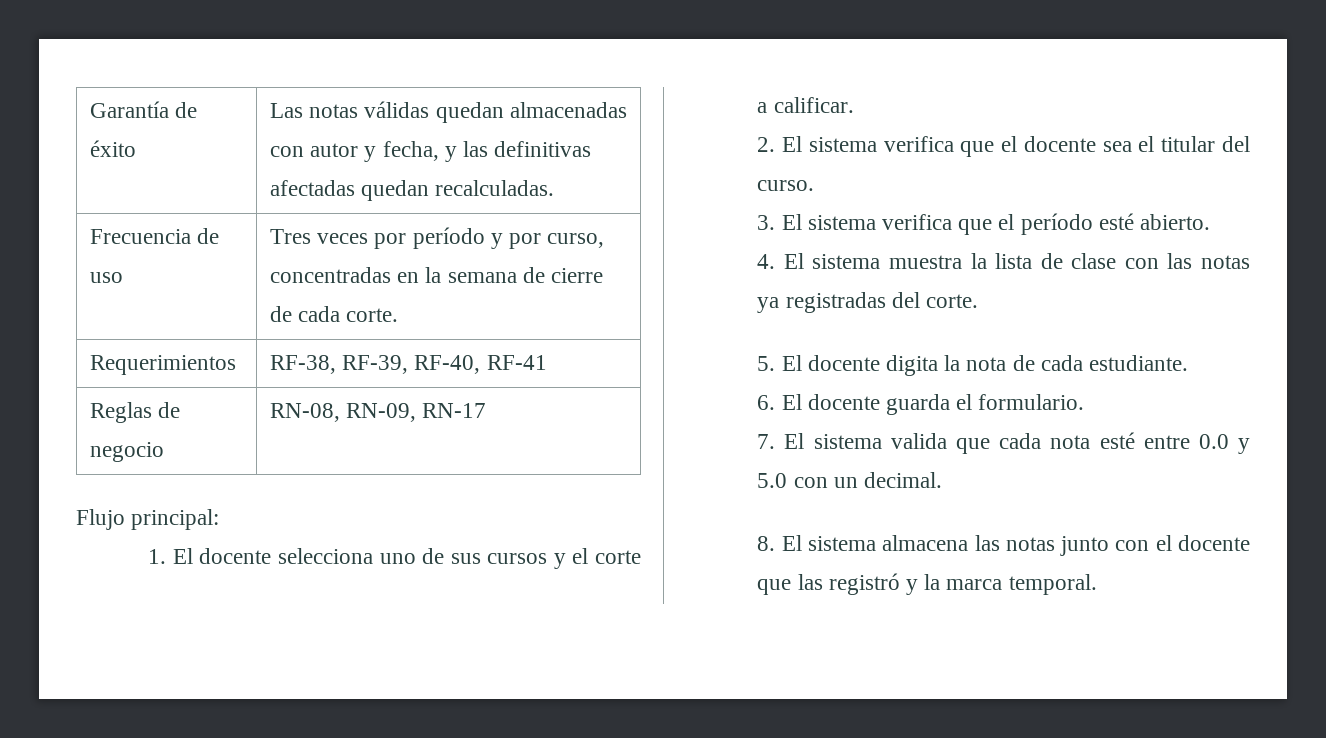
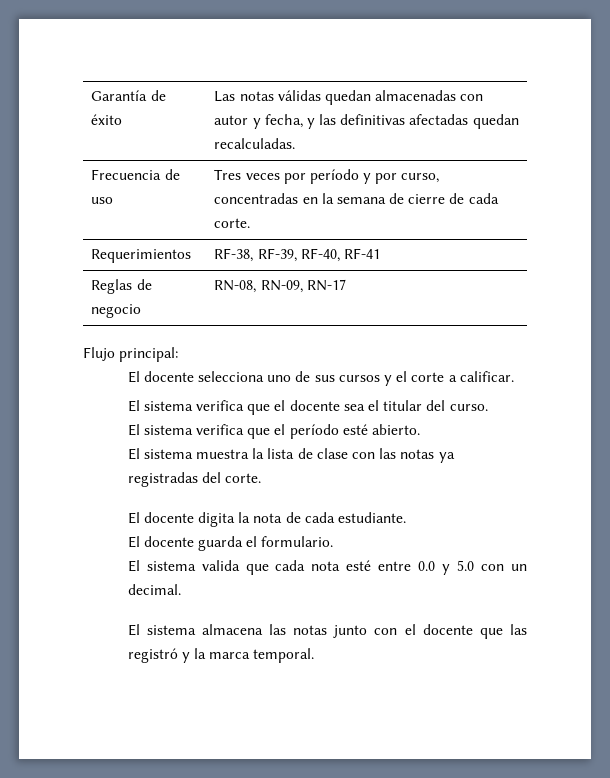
- 1. El docente selecciona uno de sus cursos y el corte a calificar.
+ El docente selecciona uno de sus cursos y el corte a calificar.
- 2. El sistema verifica que el docente sea el titular del curso.
+ El sistema verifica que el docente sea el titular del curso.
- 3. El sistema verifica que el período esté abierto.
+ El sistema verifica que el período esté abierto.
- 4. El sistema muestra la lista de clase con las notas ya registradas del corte.
+ El sistema muestra la lista de clase con las notas ya registradas del corte.
- 5. El docente digita la nota de cada estudiante.
+ El docente digita la nota de cada estudiante.
- 6. El docente guarda el formulario.
+ El docente guarda el formulario.
- 7. El sistema valida que cada nota esté entre 0.0 y 5.0 con un decimal.
+ El sistema valida que cada nota esté entre 0.0 y 5.0 con un decimal.
- 8. El sistema almacena las notas junto con el docente que las registró y la marca temporal.
+ El sistema almacena las notas junto con el docente que las registró y la marca temporal.

